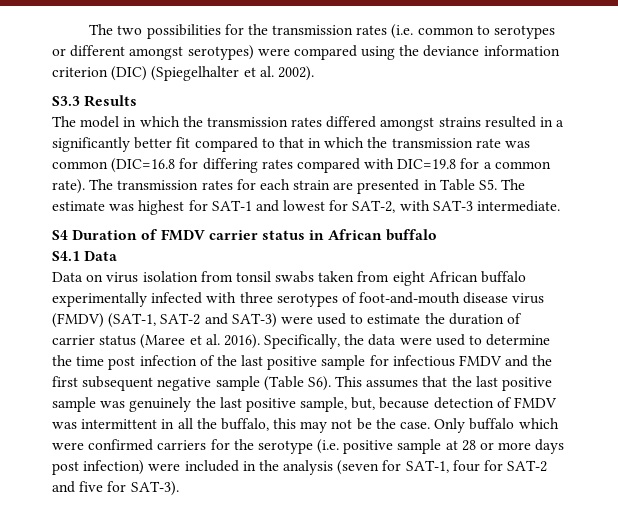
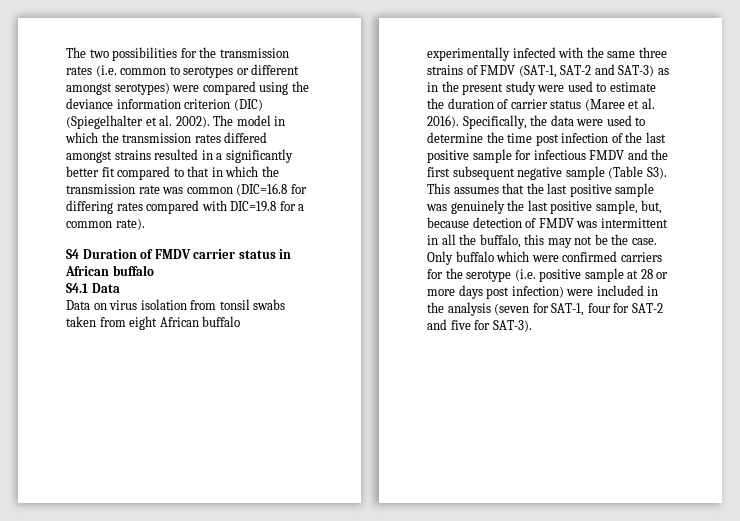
- The two possibilities for the transmission rates (i.e. common to serotypes or different amongst serotypes) were compared using the deviance information criterion (DIC) (Spiegelhalter et al. 2002).
- S3.3 Results
- The model in which the transmission rates differed amongst strains resulted in a significantly better fit compared to that in which the transmission rate was common (DIC=16.8 for differing rates compared with DIC=19.8 for a common rate). The transmission rates for each strain are presented in Table S5. The estimate was highest for SAT-1 and lowest for SAT-2, with SAT-3 intermediate.
+ The two possibilities for the transmission rates (i.e. common to serotypes or different amongst serotypes) were compared using the deviance information criterion (DIC) (Spiegelhalter et al. 2002). The model in which the transmission rates differed amongst strains resulted in a significantly better fit compared to that in which the transmission rate was common (DIC=16.8 for differing rates compared with DIC=19.8 for a common rate).
- Data on virus isolation from tonsil swabs taken from eight African buffalo experimentally infected with three serotypes of foot-and-mouth disease virus (FMDV) (SAT-1, SAT-2 and SAT-3) were used to estimate the duration of carrier status (Maree et al. 2016).
+ Data on virus isolation from tonsil swabs taken from eight African buffalo experimentally infected with the same three strains of FMDV (SAT-1, SAT-2 and SAT-3) as in the present study were used to estimate the duration of carrier status (Maree et al. 2016).
- Specifically, the data were used to determine the time post infection of the last positive sample for infectious FMDV and the first subsequent negative sample (Table S6). This assumes that the last positive sample was genuinely the last positive sample, but, because detection of FMDV was intermittent in all the buffalo, this may not be the case.
+ Specifically, the data were used to determine the time post infection of the last positive sample for infectious FMDV and the first subsequent negative sample (Table S3). This assumes that the last positive sample was genuinely the last positive sample, but, because detection of FMDV was intermittent in all the buffalo, this may not be the case.

